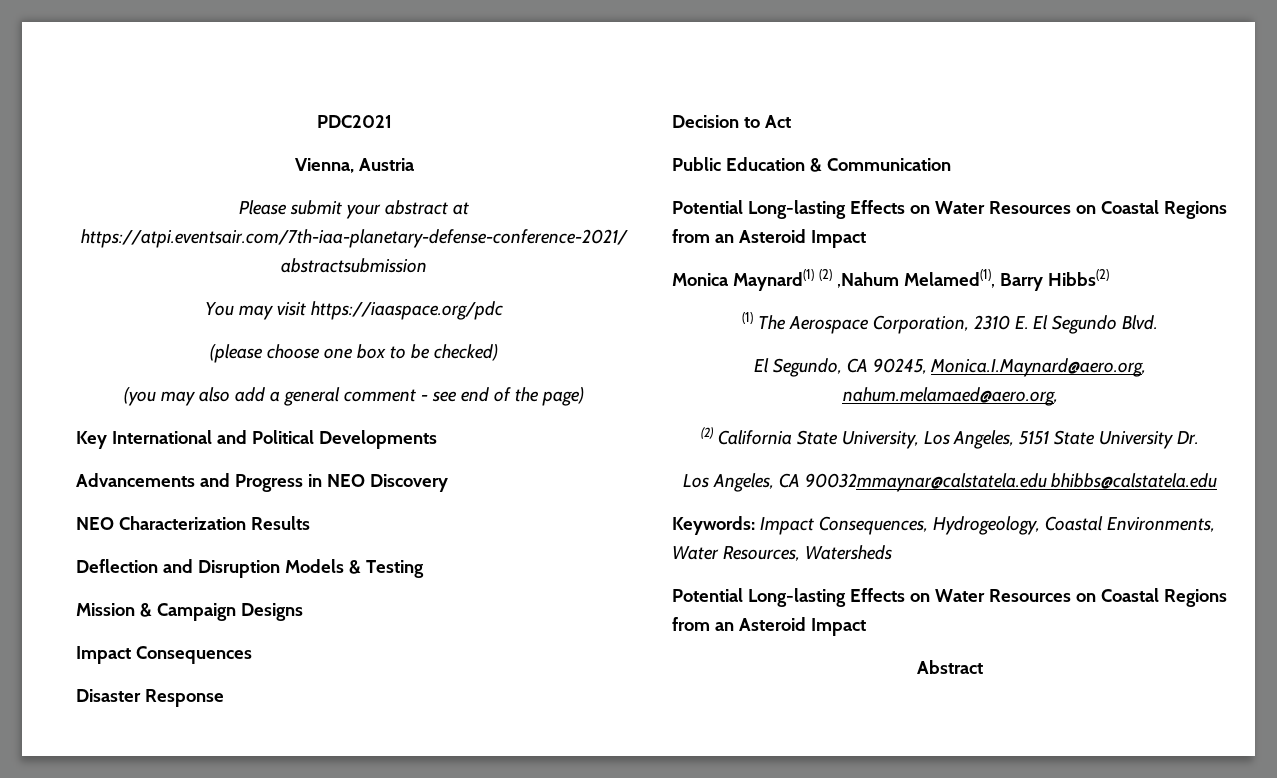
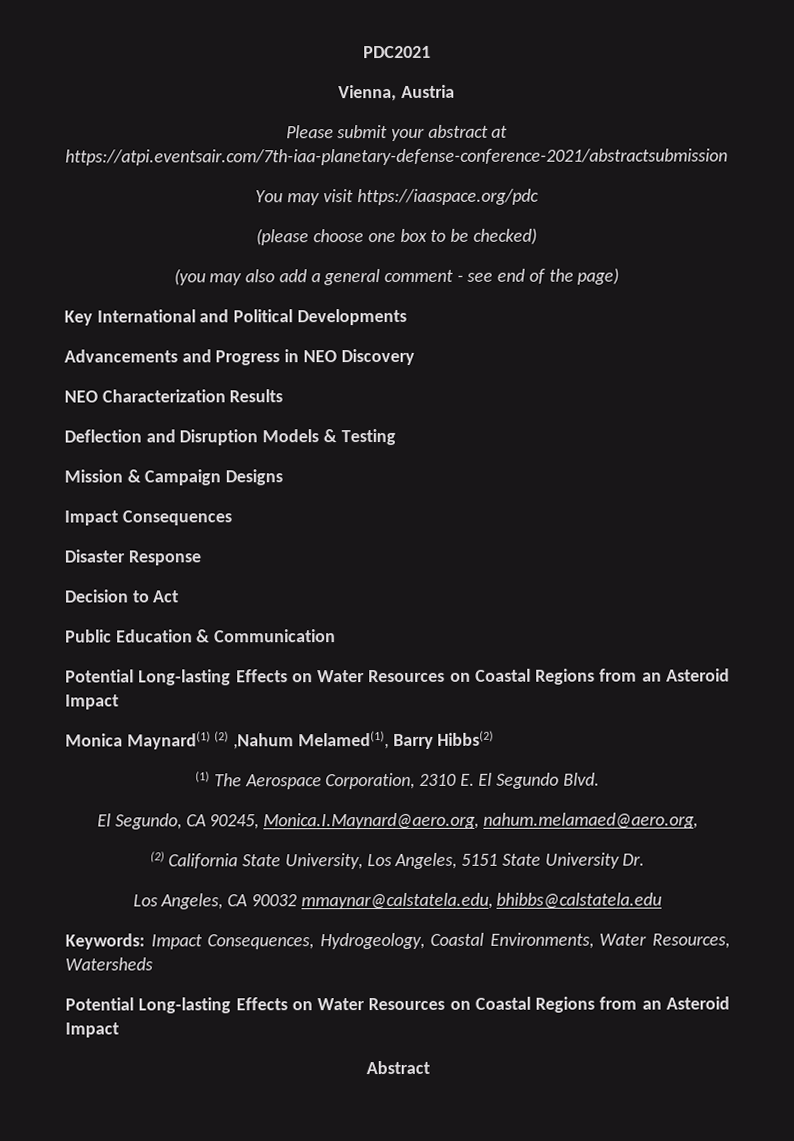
- Los Angeles, CA 90032mmaynar@calstatela.edu bhibbs@calstatela.edu
+ Los Angeles, CA 90032 mmaynar@calstatela.edu, bhibbs@calstatela.edu

